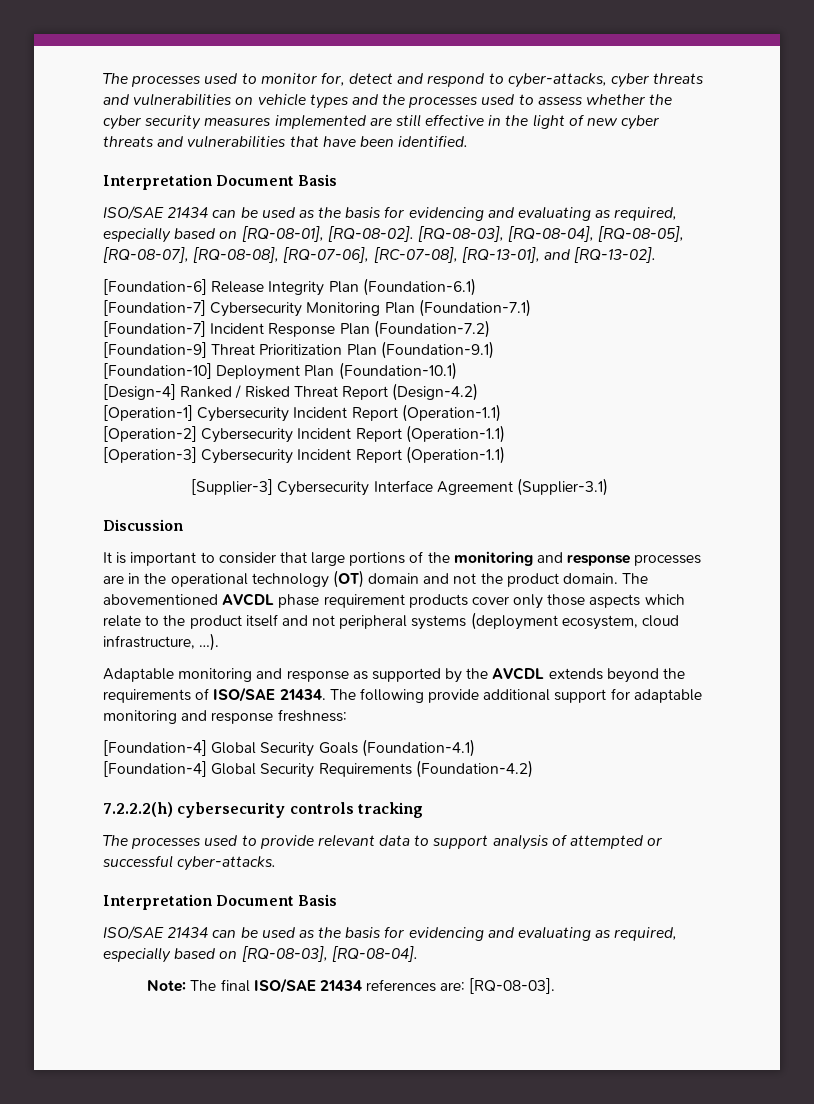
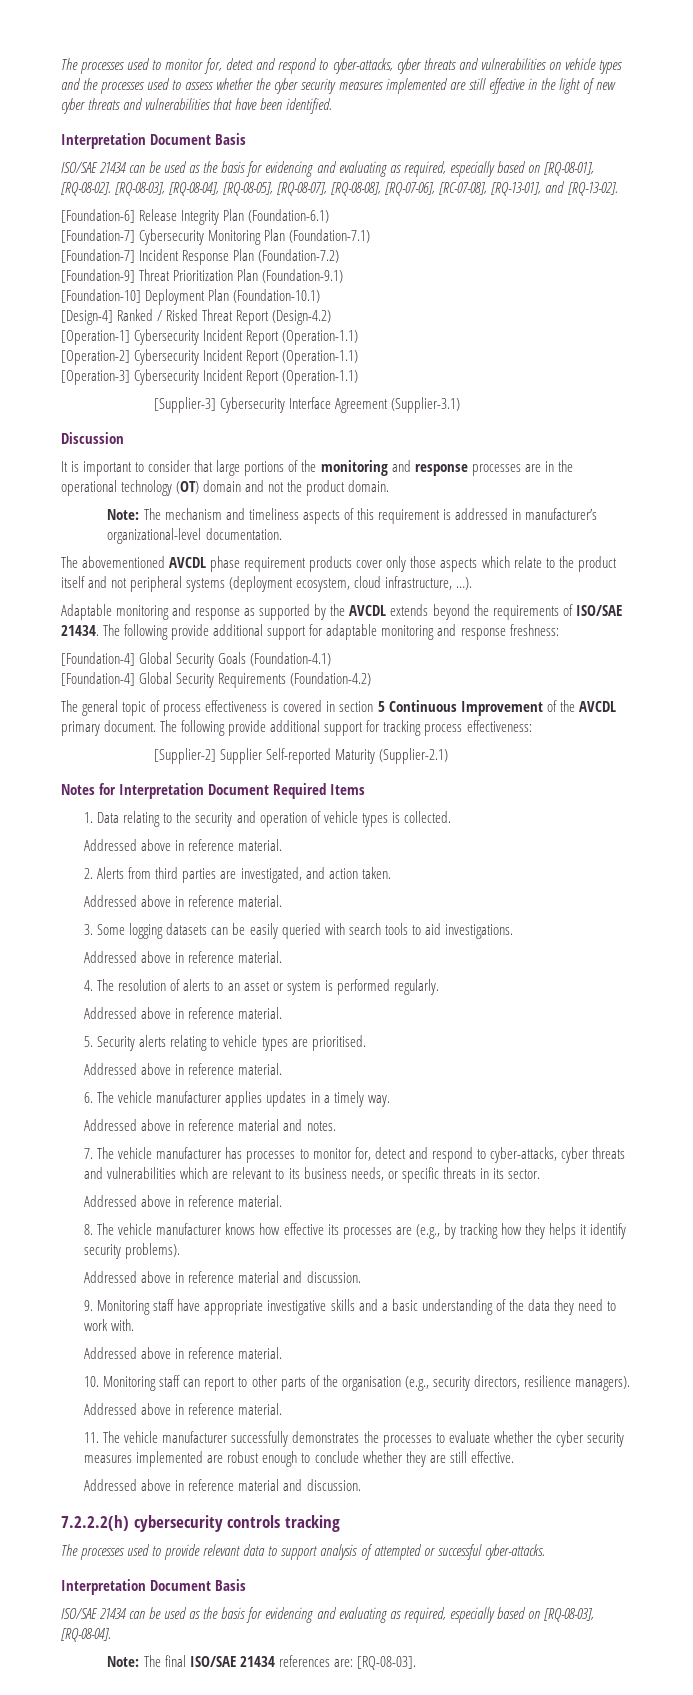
- It is important to consider that large portions of the monitoring and response processes are in the operational technology (OT) domain and not the product domain. The abovementioned AVCDL phase requirement products cover only those aspects which relate to the product itself and not peripheral systems (deployment ecosystem, cloud infrastructure, …).
+ It is important to consider that large portions of the monitoring and response processes are in the operational technology (OT) domain and not the product domain.
+ Note: The mechanism and timeliness aspects of this requirement is addressed in manufacturer’s organizational-level documentation.
+ The abovementioned AVCDL phase requirement products cover only those aspects which relate to the product itself and not peripheral systems (deployment ecosystem, cloud infrastructure, …).
+ The general topic of process effectiveness is covered in section 5 Continuous Improvement of the AVCDL primary document. The following provide additional support for tracking process effectiveness:
+ [Supplier-2] Supplier Self-reported Maturity (Supplier-2.1)
+ Notes for Interpretation Document Required Items
+ 1. Data relating to the security and operation of vehicle types is collected.
+ Addressed above in reference material.
+ 2. Alerts from third parties are investigated, and action taken.
+ Addressed above in reference material.
+ 3. Some logging datasets can be easily queried with search tools to aid investigations.
+ Addressed above in reference material.
+ 4. The resolution of alerts to an asset or system is performed regularly.
+ Addressed above in reference material.
+ 5. Security alerts relating to vehicle types are prioritised.
+ Addressed above in reference material.
+ 6. The vehicle manufacturer applies updates in a timely way.
+ Addressed above in reference material and notes.
+ 7. The vehicle manufacturer has processes to monitor for, detect and respond to cyber-attacks, cyber threats and vulnerabilities which are relevant to its business needs, or specific threats in its sector.
+ Addressed above in reference material.
+ 8. The vehicle manufacturer knows how effective its processes are (e.g., by tracking how they helps it identify security problems).
+ Addressed above in reference material and discussion.
+ 9. Monitoring staff have appropriate investigative skills and a basic understanding of the data they need to work with.
+ Addressed above in reference material.
+ 10. Monitoring staff can report to other parts of the organisation (e.g., security directors, resilience managers).
+ Addressed above in reference material.
+ 11. The vehicle manufacturer successfully demonstrates the processes to evaluate whether the cyber security measures implemented are robust enough to conclude whether they are still effective.
+ Addressed above in reference material and discussion.

